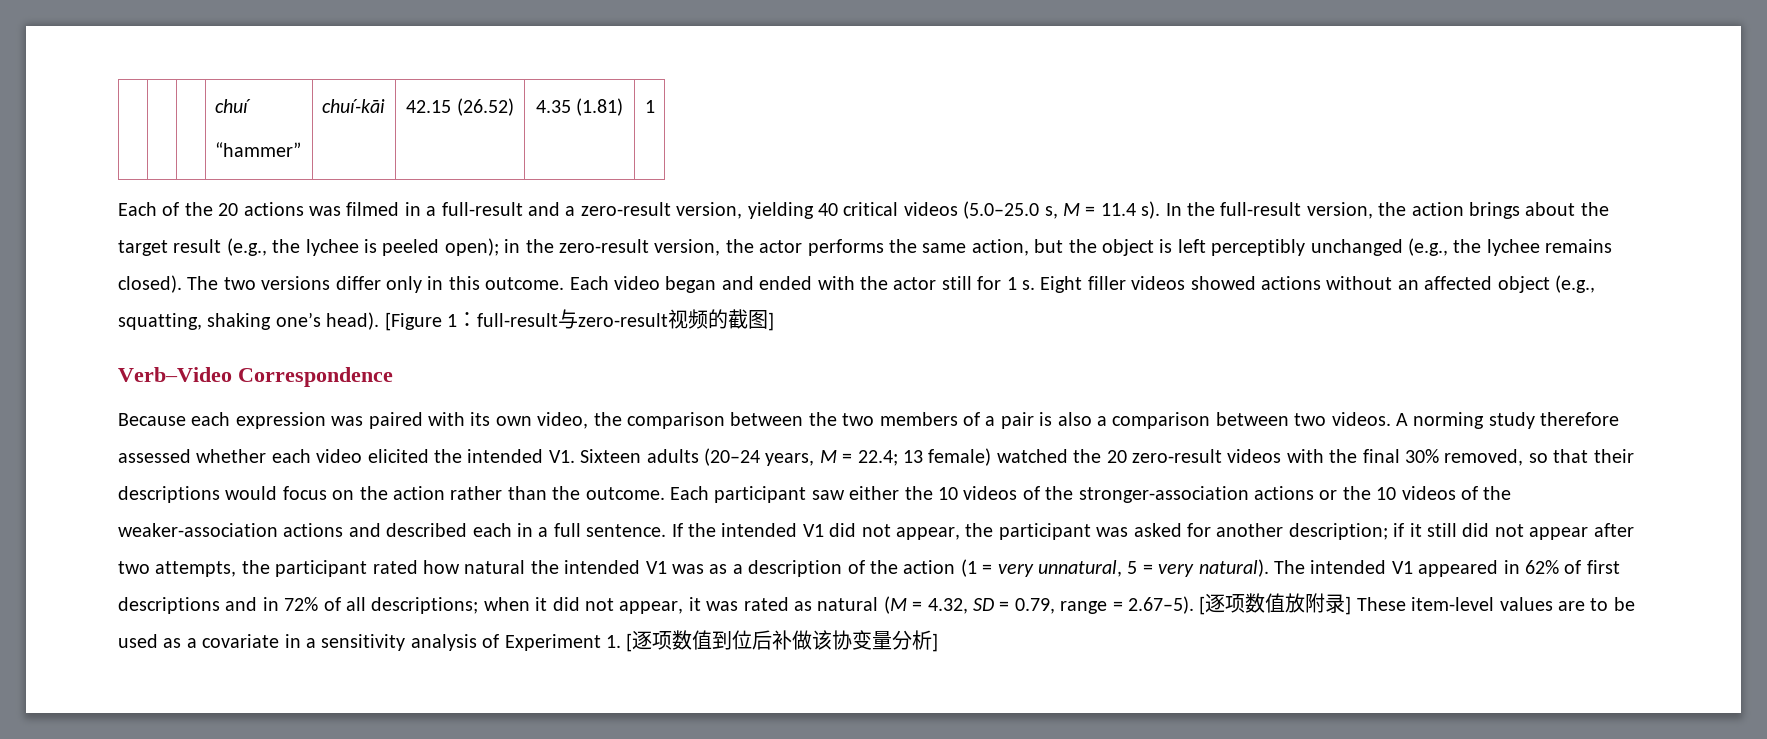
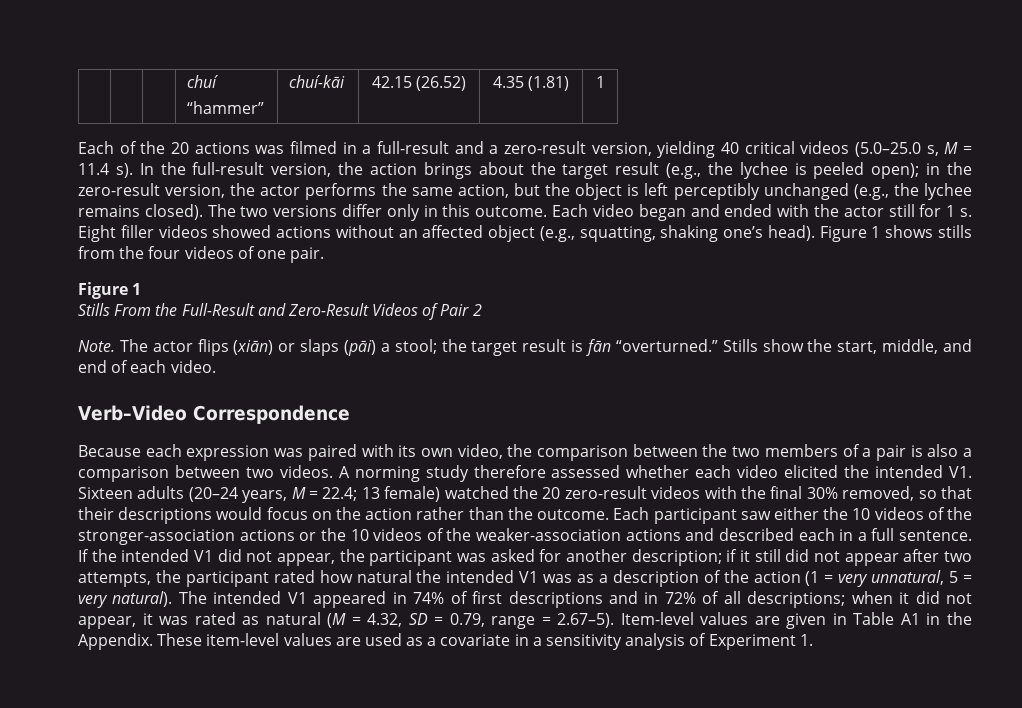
- [Figure 1：full-result与zero-result视频的截图]
+ Figure 1 shows stills from the four videos of one pair.
+ Figure 1
+ Stills From the Full-Result and Zero-Result Videos of Pair 2
+ Note. The actor flips (xiān) or slaps (pāi) a stool; the target result is fān “overturned.” Stills show the start, middle, and end of each video.
- The intended V1 appeared in 62% of first descriptions and in 72% of all descriptions; when it did not appear, it was rated as natural (M = 4.32, SD = 0.79, range = 2.67–5). [逐项数值放附录] These item-level values are to be used as a covariate in a sensitivity analysis of Experiment 1. [逐项数值到位后补做该协变量分析]
+ The intended V1 appeared in 74% of first descriptions and in 72% of all descriptions; when it did not appear, it was rated as natural (M = 4.32, SD = 0.79, range = 2.67–5). Item-level values are given in Table A1 in the Appendix. These item-level values are used as a covariate in a sensitivity analysis of Experiment 1.

